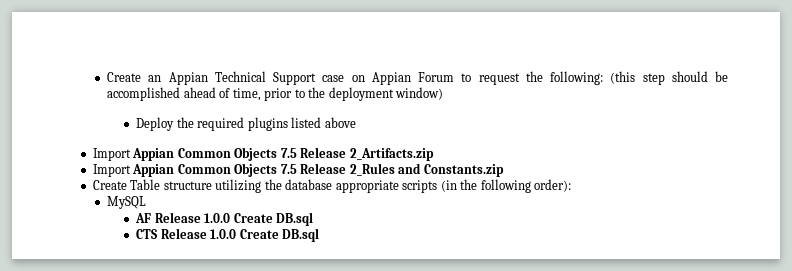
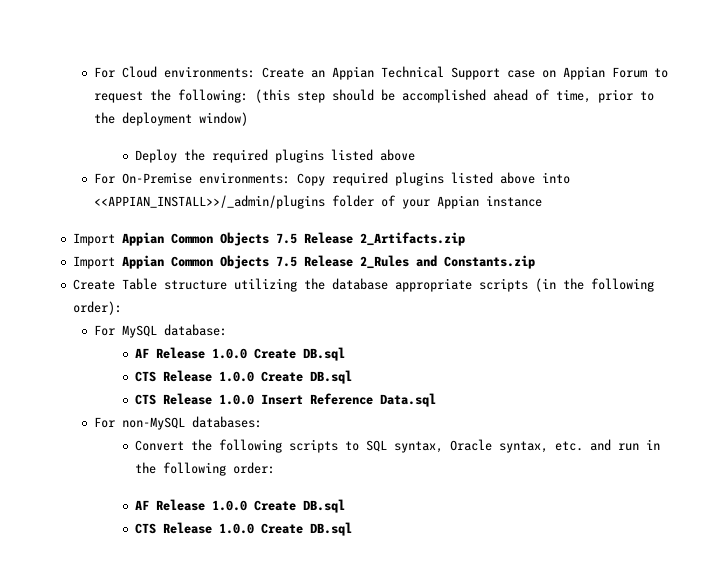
- Create an Appian Technical Support case on Appian Forum to request the following: (this step should be accomplished ahead of time, prior to the deployment window)
+ For Cloud environments: Create an Appian Technical Support case on Appian Forum to request the following: (this step should be accomplished ahead of time, prior to the deployment window)
+ For On-Premise environments: Copy required plugins listed above into <<APPIAN_INSTALL>>/_admin/plugins folder of your Appian instance
- MySQL
+ For MySQL database:
+ CTS Release 1.0.0 Insert Reference Data.sql
+ For non-MySQL databases:
+ Convert the following scripts to SQL syntax, Oracle syntax, etc. and run in the following order:
+ AF Release 1.0.0 Create DB.sql
+ CTS Release 1.0.0 Create DB.sql

